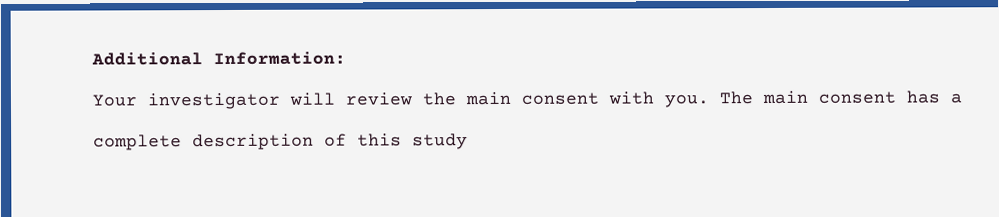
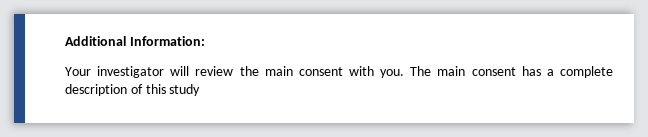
- The main consent has a
- complete description of this study
+ The main consent has a complete description of this study

